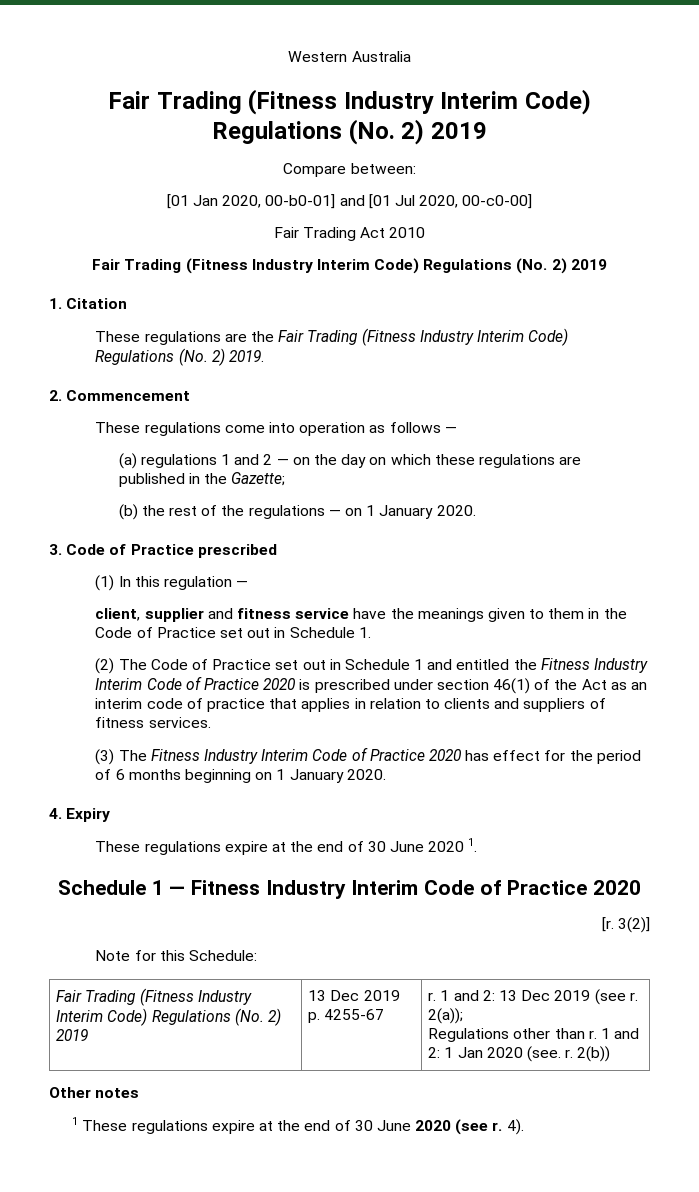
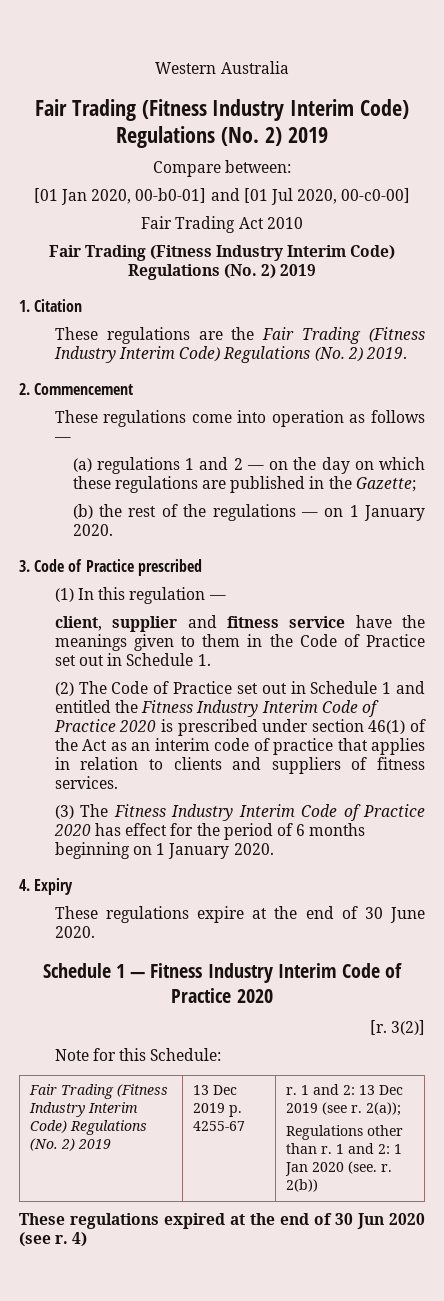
- These regulations expire at the end of 30 June 2020 1.
+ These regulations expire at the end of 30 June 2020.
- Other notes
- 1 These regulations expire at the end of 30 June 2020 (see r.
+ These regulations expired at the end of 30 Jun 2020 (see r.
- 4).
+ 4)

